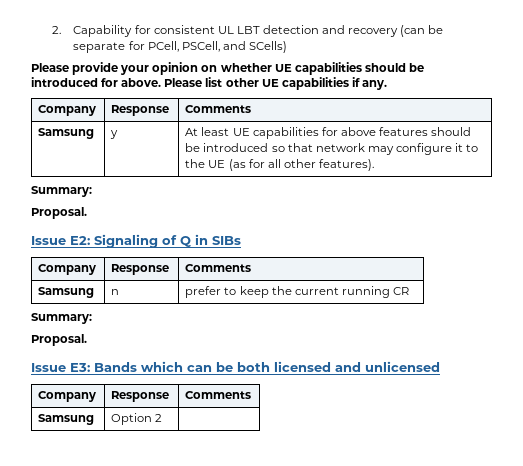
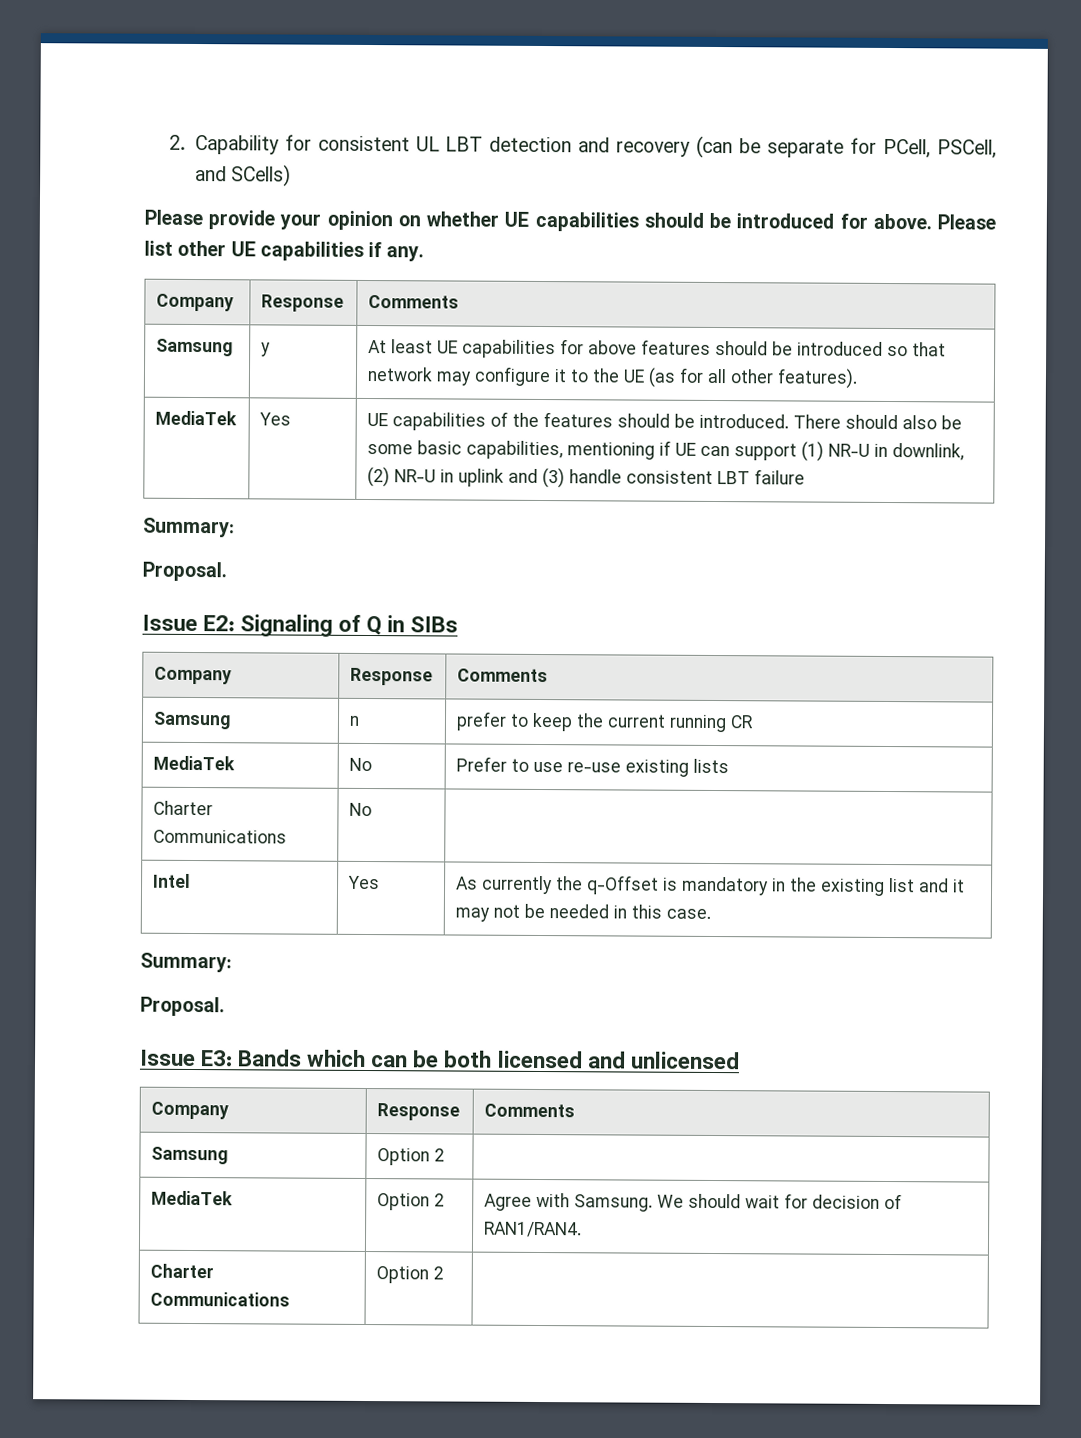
+ MediaTek | Yes | UE capabilities of the features should be introduced. There should also be some basic capabilities, mentioning if UE can support (1) NR-U in downlink, (2) NR-U in uplink and (3) handle consistent LBT failure
+ MediaTek | No | Prefer to use re-use existing lists
+ Charter Communications | No |
+ Intel | Yes | As currently the q-Offset is mandatory in the existing list and it may not be needed in this case.
+ MediaTek | Option 2 | Agree with Samsung. We should wait for decision of RAN1/RAN4.
+ Charter Communications | Option 2 |

